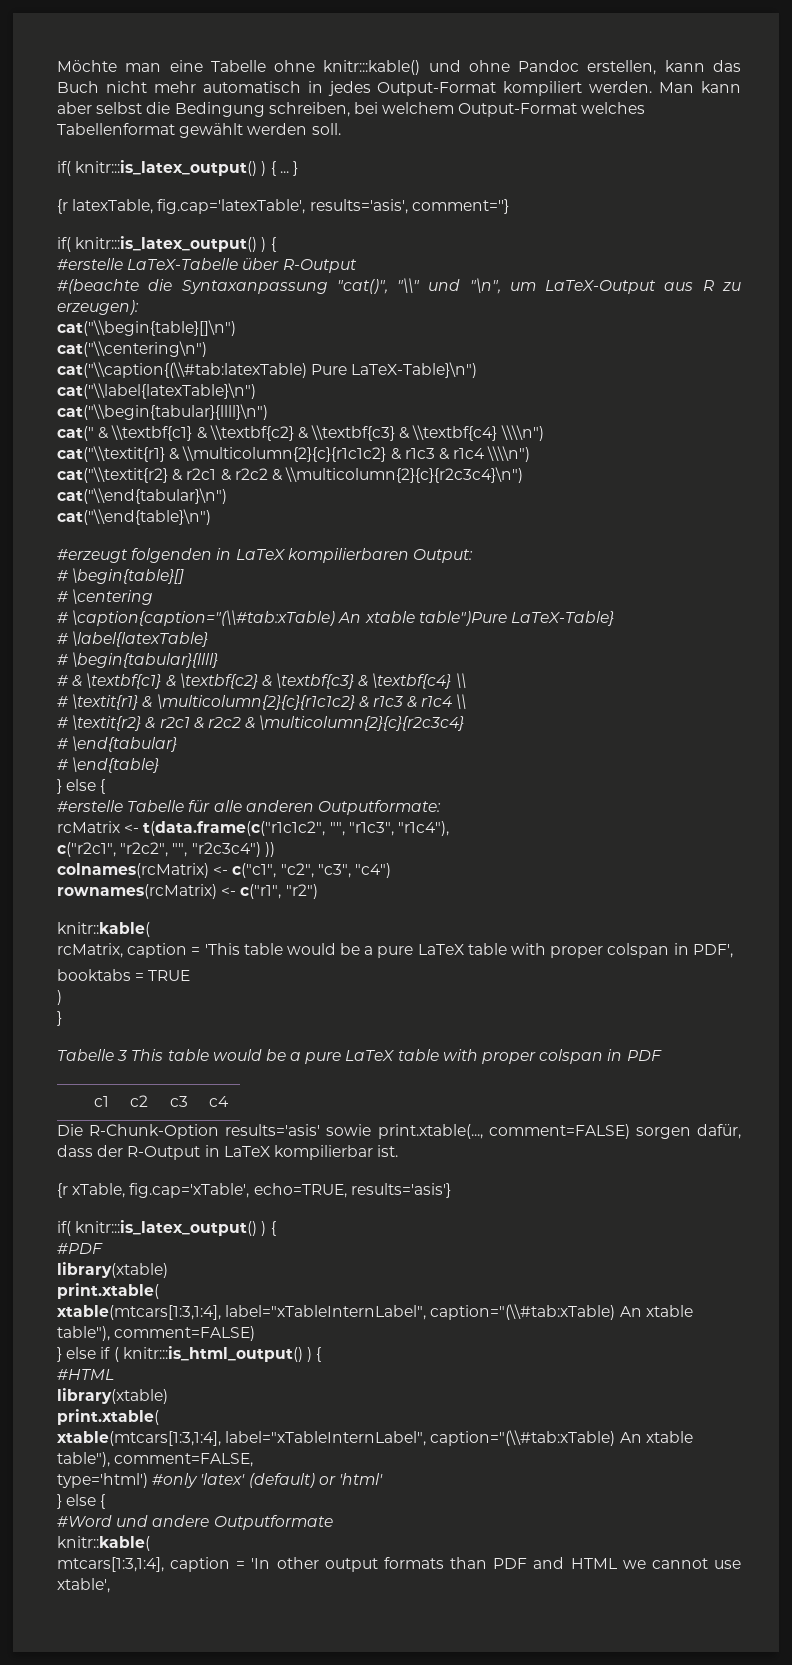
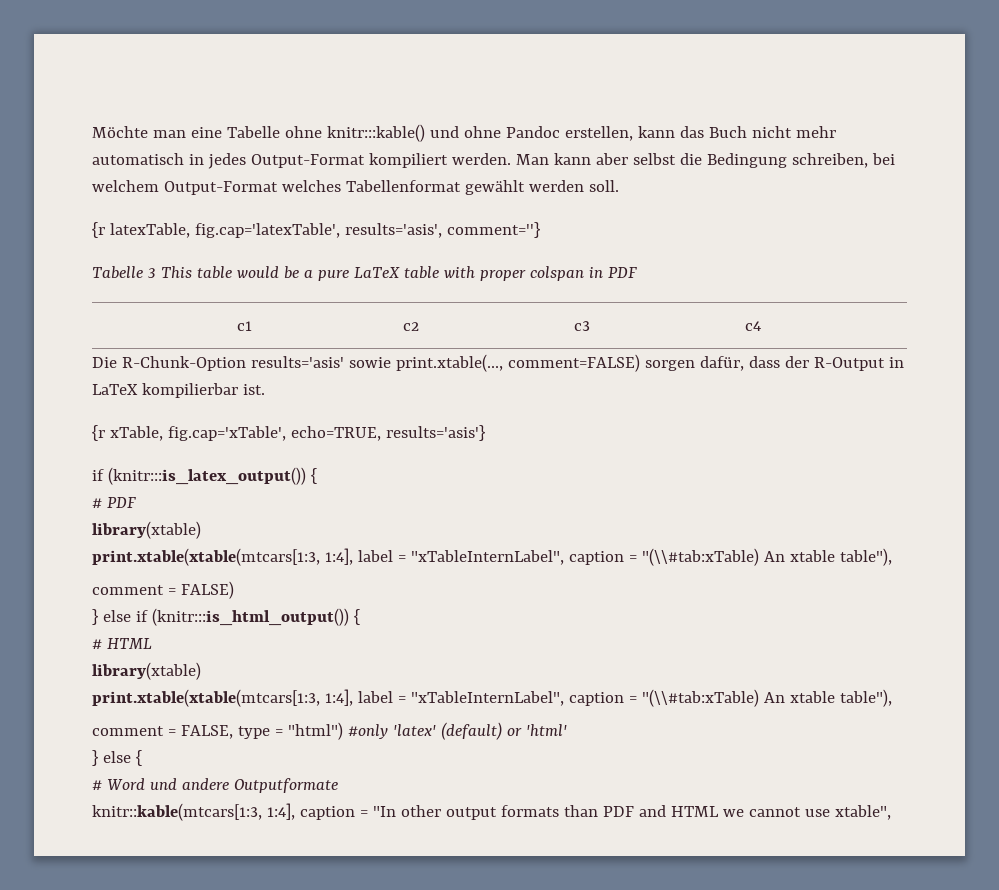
- if( knitr:::is_latex_output() ) { ... }
  {r latexTable, fig.cap='latexTable', results='asis', comment=''}
- if( knitr:::is_latex_output() ) {
- #erstelle LaTeX-Tabelle über R-Output
- #(beachte die Syntaxanpassung "cat()", "\\" und "\n", um LaTeX-Output aus R zu erzeugen):
- cat("\\begin{table}[]\n")
- cat("\\centering\n")
- cat("\\caption{(\\#tab:latexTable) Pure LaTeX-Table}\n")
- cat("\\label{latexTable}\n")
- cat("\\begin{tabular}{llll}\n")
- cat(" & \\textbf{c1} & \\textbf{c2} & \\textbf{c3} & \\textbf{c4} \\\\n")
- cat("\\textit{r1} & \\multicolumn{2}{c}{r1c1c2} & r1c3 & r1c4 \\\\n")
- cat("\\textit{r2} & r2c1 & r2c2 & \\multicolumn{2}{c}{r2c3c4}\n")
- cat("\\end{tabular}\n")
- cat("\\end{table}\n")
- #erzeugt folgenden in LaTeX kompilierbaren Output:
- # \begin{table}[]
- # \centering
- # \caption{caption="(\\#tab:xTable) An xtable table")Pure LaTeX-Table}
- # \label{latexTable}
- # \begin{tabular}{llll}
- # & \textbf{c1} & \textbf{c2} & \textbf{c3} & \textbf{c4} \\
- # \textit{r1} & \multicolumn{2}{c}{r1c1c2} & r1c3 & r1c4 \\
- # \textit{r2} & r2c1 & r2c2 & \multicolumn{2}{c}{r2c3c4}
- # \end{tabular}
- # \end{table}
- } else {
- #erstelle Tabelle für alle anderen Outputformate:
- rcMatrix <- t(data.frame(c("r1c1c2", "", "r1c3", "r1c4"),
- c("r2c1", "r2c2", "", "r2c3c4") ))
- colnames(rcMatrix) <- c("c1", "c2", "c3", "c4")
- rownames(rcMatrix) <- c("r1", "r2")
- knitr::kable(
- rcMatrix, caption = 'This table would be a pure LaTeX table with proper colspan in PDF',
- booktabs = TRUE
- )
- }
  {r xTable, fig.cap='xTable', echo=TRUE, results='asis'}
- if( knitr:::is_latex_output() ) {
- #PDF
+ if (knitr:::is_latex_output()) {
+ # PDF
  library(xtable)
- print.xtable(
- xtable(mtcars[1:3,1:4], label="xTableInternLabel", caption="(\\#tab:xTable) An xtable table"), comment=FALSE)
+ print.xtable(xtable(mtcars[1:3, 1:4], label = "xTableInternLabel", caption = "(\\#tab:xTable) An xtable table"),
+ comment = FALSE)
- } else if ( knitr:::is_html_output() ) {
- #HTML
+ } else if (knitr:::is_html_output()) {
+ # HTML
  library(xtable)
- print.xtable(
- xtable(mtcars[1:3,1:4], label="xTableInternLabel", caption="(\\#tab:xTable) An xtable table"), comment=FALSE,
- type='html') #only 'latex' (default) or 'html'
+ print.xtable(xtable(mtcars[1:3, 1:4], label = "xTableInternLabel", caption = "(\\#tab:xTable) An xtable table"),
+ comment = FALSE, type = "html") #only 'latex' (default) or 'html'
- #Word und andere Outputformate
- knitr::kable(
- mtcars[1:3,1:4], caption = 'In other output formats than PDF and HTML we cannot use xtable',
+ # Word und andere Outputformate
+ knitr::kable(mtcars[1:3, 1:4], caption = "In other output formats than PDF and HTML we cannot use xtable",

